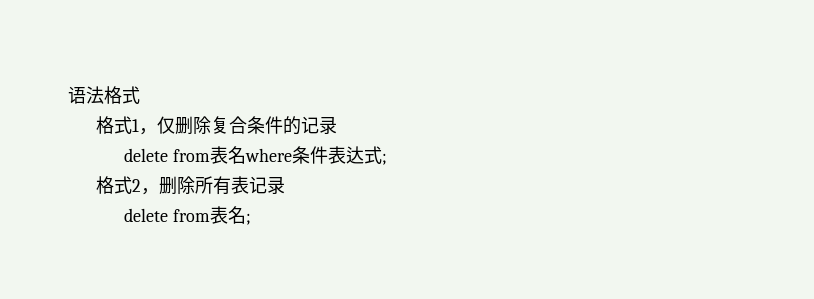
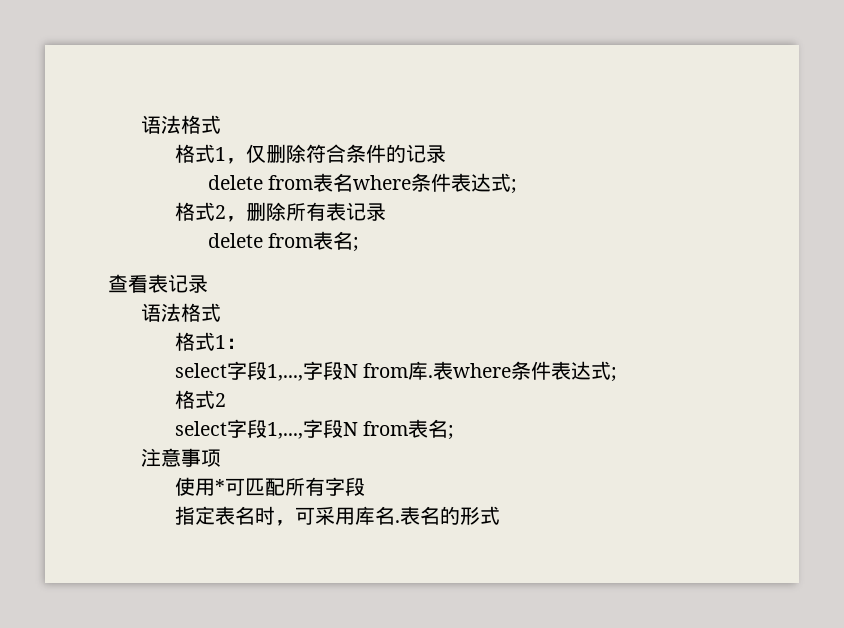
- 格式1，仅删除复合条件的记录
+ 格式1，仅删除符合条件的记录
+ 查看表记录
+ 语法格式
+ 格式1：
+ select字段1,...,字段N from库.表where条件表达式;
+ 格式2
+ select字段1,...,字段N from表名;
+ 注意事项
+ 使用*可匹配所有字段
+ 指定表名时，可采用库名.表名的形式

